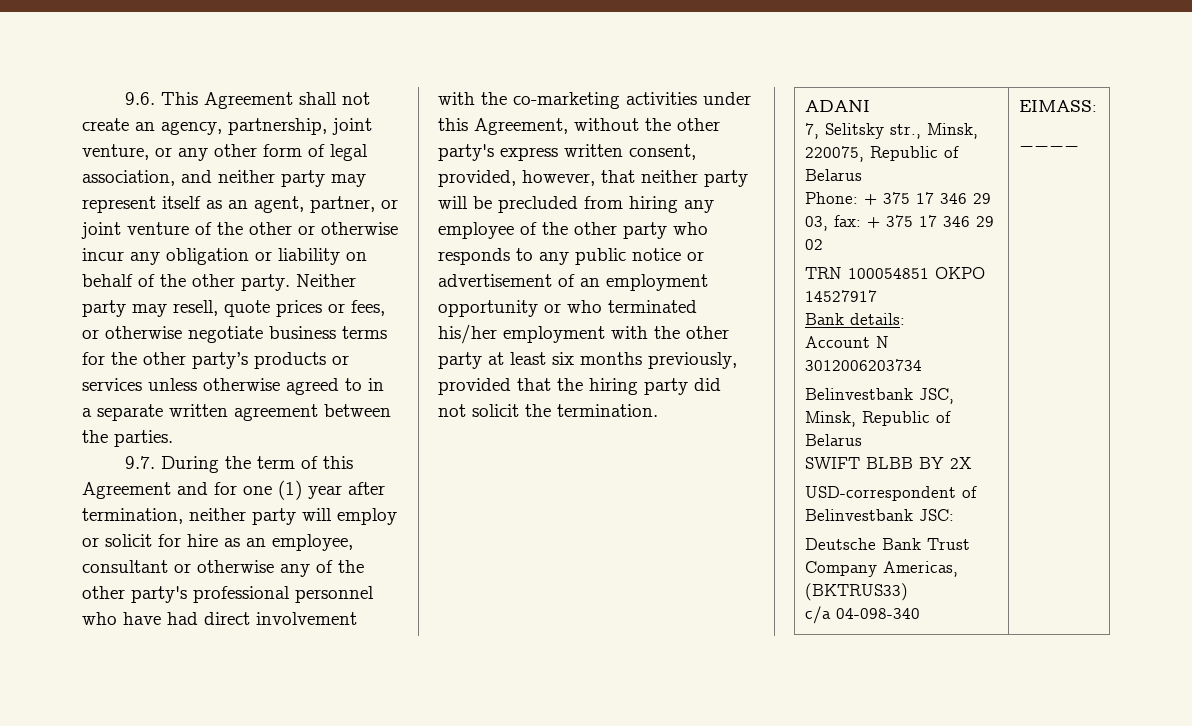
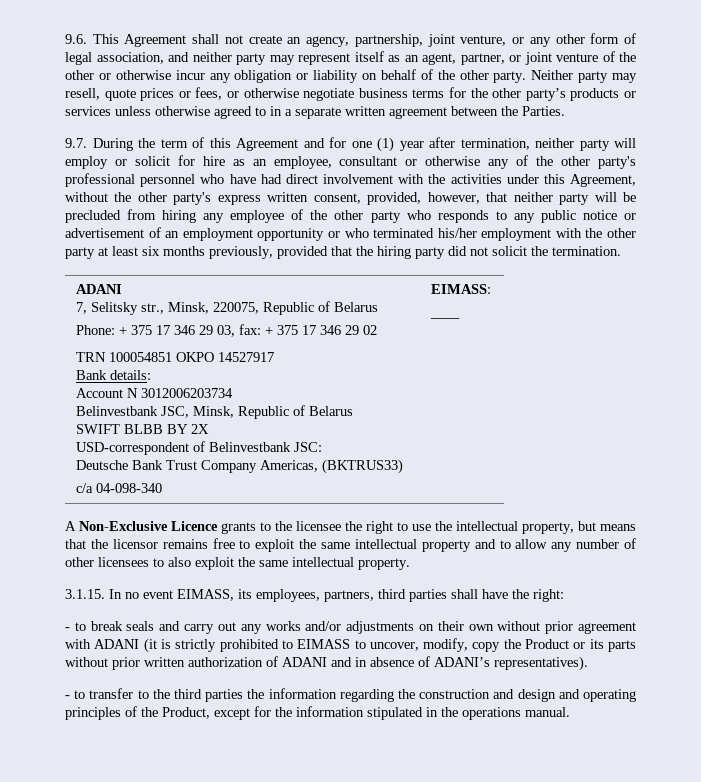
- Neither party may resell, quote prices or fees, or otherwise negotiate business terms for the other party’s products or services unless otherwise agreed to in a separate written agreement between the parties.
+ Neither party may resell, quote prices or fees, or otherwise negotiate business terms for the other party’s products or services unless otherwise agreed to in a separate written agreement between the Parties.
- 9.7. During the term of this Agreement and for one (1) year after termination, neither party will employ or solicit for hire as an employee, consultant or otherwise any of the other party's professional personnel who have had direct involvement with the co-marketing activities under this Agreement, without the other party's express written consent, provided, however, that neither party will be precluded from hiring any employee of the other party who responds to any public notice or advertisement of an employment opportunity or who terminated his/her employment with the other party at least six months previously, provided that the hiring party did not solicit the termination.
+ 9.7. During the term of this Agreement and for one (1) year after termination, neither party will employ or solicit for hire as an employee, consultant or otherwise any of the other party's professional personnel who have had direct involvement with the activities under this Agreement, without the other party's express written consent, provided, however, that neither party will be precluded from hiring any employee of the other party who responds to any public notice or advertisement of an employment opportunity or who terminated his/her employment with the other party at least six months previously, provided that the hiring party did not solicit the termination.
+ A Non-Exclusive Licence grants to the licensee the right to use the intellectual property, but means that the licensor remains free to exploit the same intellectual property and to allow any number of other licensees to also exploit the same intellectual property.
+ 3.1.15. In no event EIMASS, its employees, partners, third parties shall have the right:
+ - to break seals and carry out any works and/or adjustments on their own without prior agreement with ADANI (it is strictly prohibited to EIMASS to uncover, modify, copy the Product or its parts without prior written authorization of ADANI and in absence of ADANI’s representatives).
+ - to transfer to the third parties the information regarding the construction and design and operating principles of the Product, except for the information stipulated in the operations manual.

